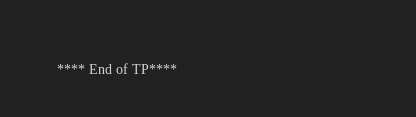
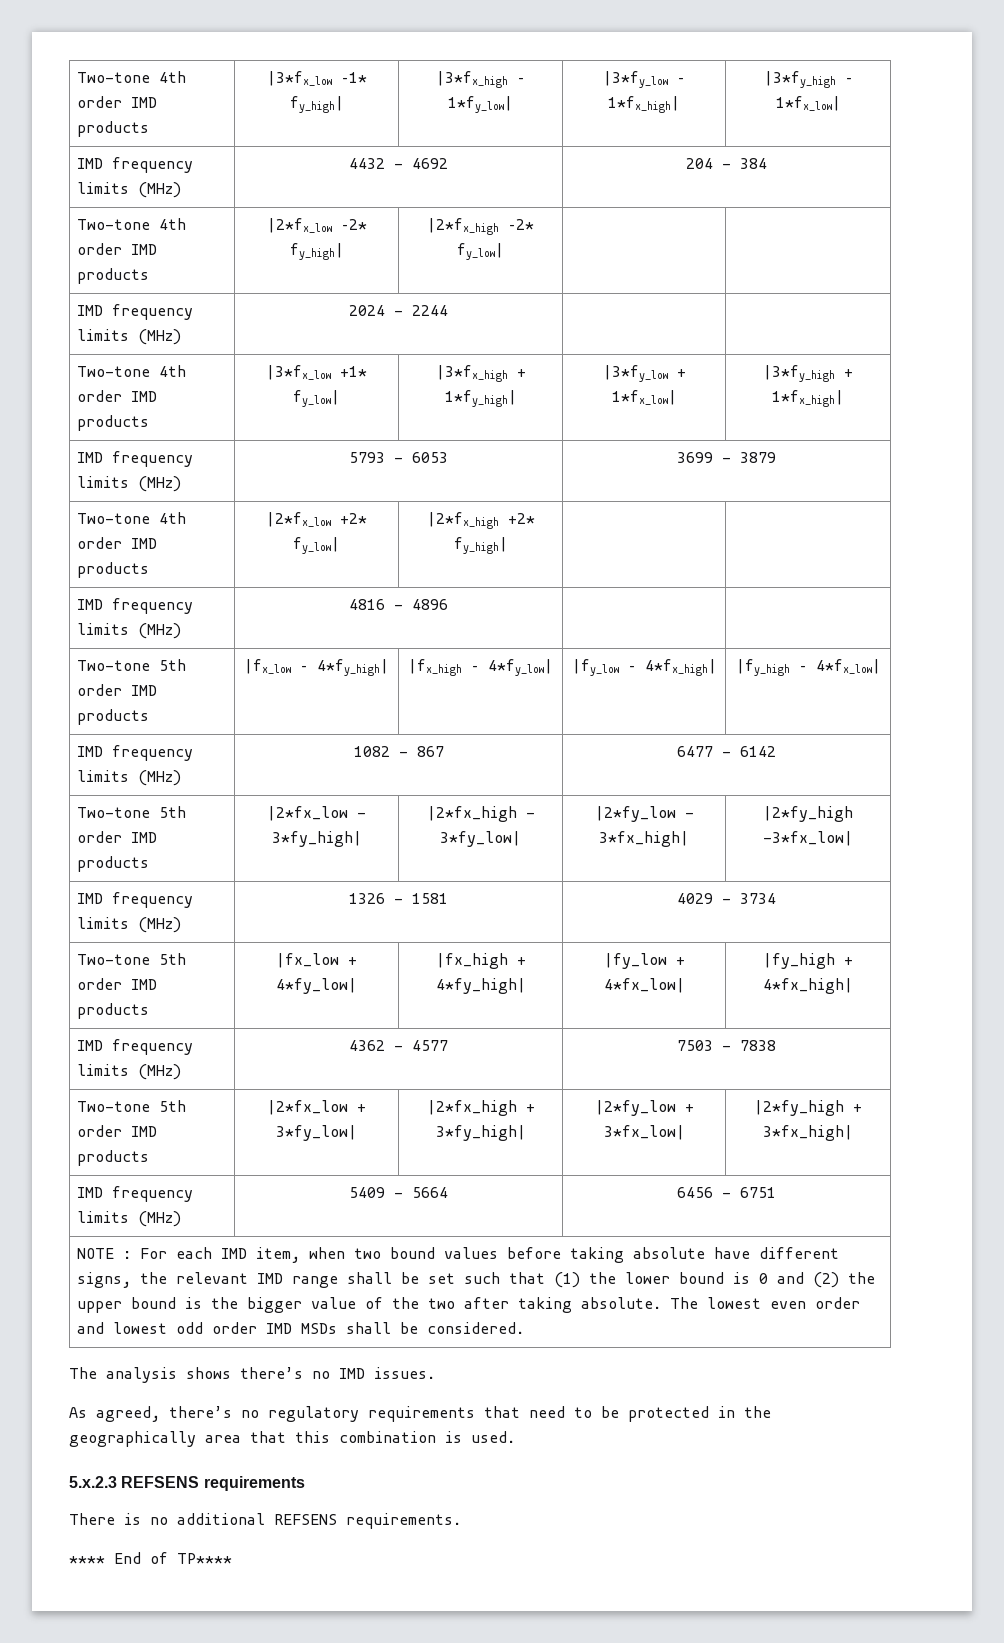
+ Two-tone 4th order IMD products | |3*fx_low –1* fy_high| | |3*fx_high – 1*fy_low| | |3*fy_low – 1*fx_high| | |3*fy_high – 1*fx_low|
+ IMD frequency limits (MHz) | 4432 - 4692 | 204 - 384
+ Two-tone 4th order IMD products | |2*fx_low –2* fy_high| | |2*fx_high –2* fy_low| | |
+ IMD frequency limits (MHz) | 2024 - 2244 | |
+ Two-tone 4th order IMD products | |3*fx_low +1* fy_low| | |3*fx_high + 1*fy_high| | |3*fy_low + 1*fx_low| | |3*fy_high + 1*fx_high|
+ IMD frequency limits (MHz) | 5793 - 6053 | 3699 - 3879
+ Two-tone 4th order IMD products | |2*fx_low +2* fy_low| | |2*fx_high +2* fy_high| | |
+ IMD frequency limits (MHz) | 4816 - 4896 | |
+ Two-tone 5th order IMD products | |fx_low – 4*fy_high| | |fx_high – 4*fy_low| | |fy_low – 4*fx_high| | |fy_high – 4*fx_low|
+ IMD frequency limits (MHz) | 1082 - 867 | 6477 - 6142
+ Two-tone 5th order IMD products | |2*fx_low - 3*fy_high| | |2*fx_high - 3*fy_low| | |2*fy_low - 3*fx_high| | |2*fy_high -3*fx_low|
+ IMD frequency limits (MHz) | 1326 - 1581 | 4029 - 3734
+ Two-tone 5th order IMD products | |fx_low + 4*fy_low| | |fx_high + 4*fy_high| | |fy_low + 4*fx_low| | |fy_high + 4*fx_high|
+ IMD frequency limits (MHz) | 4362 - 4577 | 7503 - 7838
+ Two-tone 5th order IMD products | |2*fx_low + 3*fy_low| | |2*fx_high + 3*fy_high| | |2*fy_low + 3*fx_low| | |2*fy_high + 3*fx_high|
+ IMD frequency limits (MHz) | 5409 - 5664 | 6456 - 6751
+ NOTE : For each IMD item, when two bound values before taking absolute have different signs, the relevant IMD range shall be set such that (1) the lower bound is 0 and (2) the upper bound is the bigger value of the two after taking absolute. The lowest even order and lowest odd order IMD MSDs shall be considered.
+ The analysis shows there’s no IMD issues.
+ As agreed, there’s no regulatory requirements that need to be protected in the geographically area that this combination is used.
+ 5.x.2.3 REFSENS requirements
+ There is no additional REFSENS requirements.

